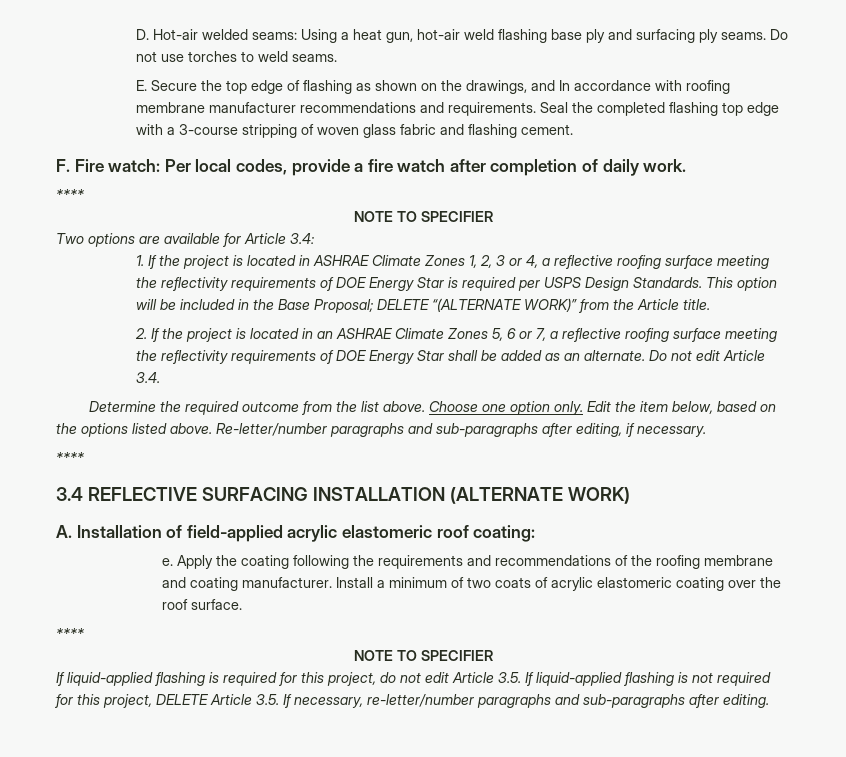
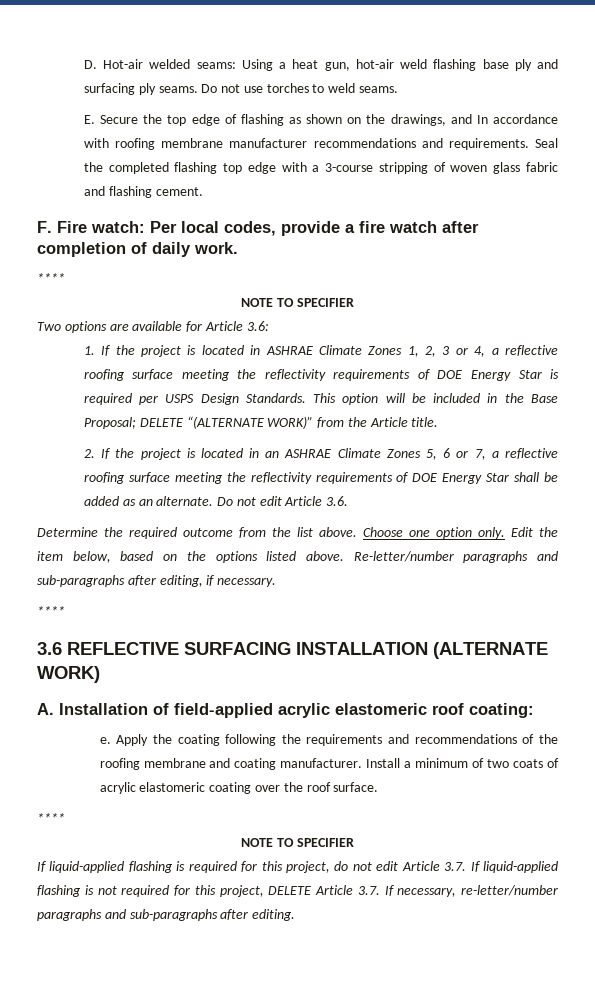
- Two options are available for Article 3.4:
+ Two options are available for Article 3.6:
- Do not edit Article 3.4.
+ Do not edit Article 3.6.
- 3.4 REFLECTIVE SURFACING INSTALLATION (ALTERNATE WORK)
+ 3.6 REFLECTIVE SURFACING INSTALLATION (ALTERNATE WORK)
- If liquid-applied flashing is required for this project, do not edit Article 3.5. If liquid-applied flashing is not required for this project, DELETE Article 3.5. If necessary, re-letter/number paragraphs and sub-paragraphs after editing.
+ If liquid-applied flashing is required for this project, do not edit Article 3.7. If liquid-applied flashing is not required for this project, DELETE Article 3.7. If necessary, re-letter/number paragraphs and sub-paragraphs after editing.

